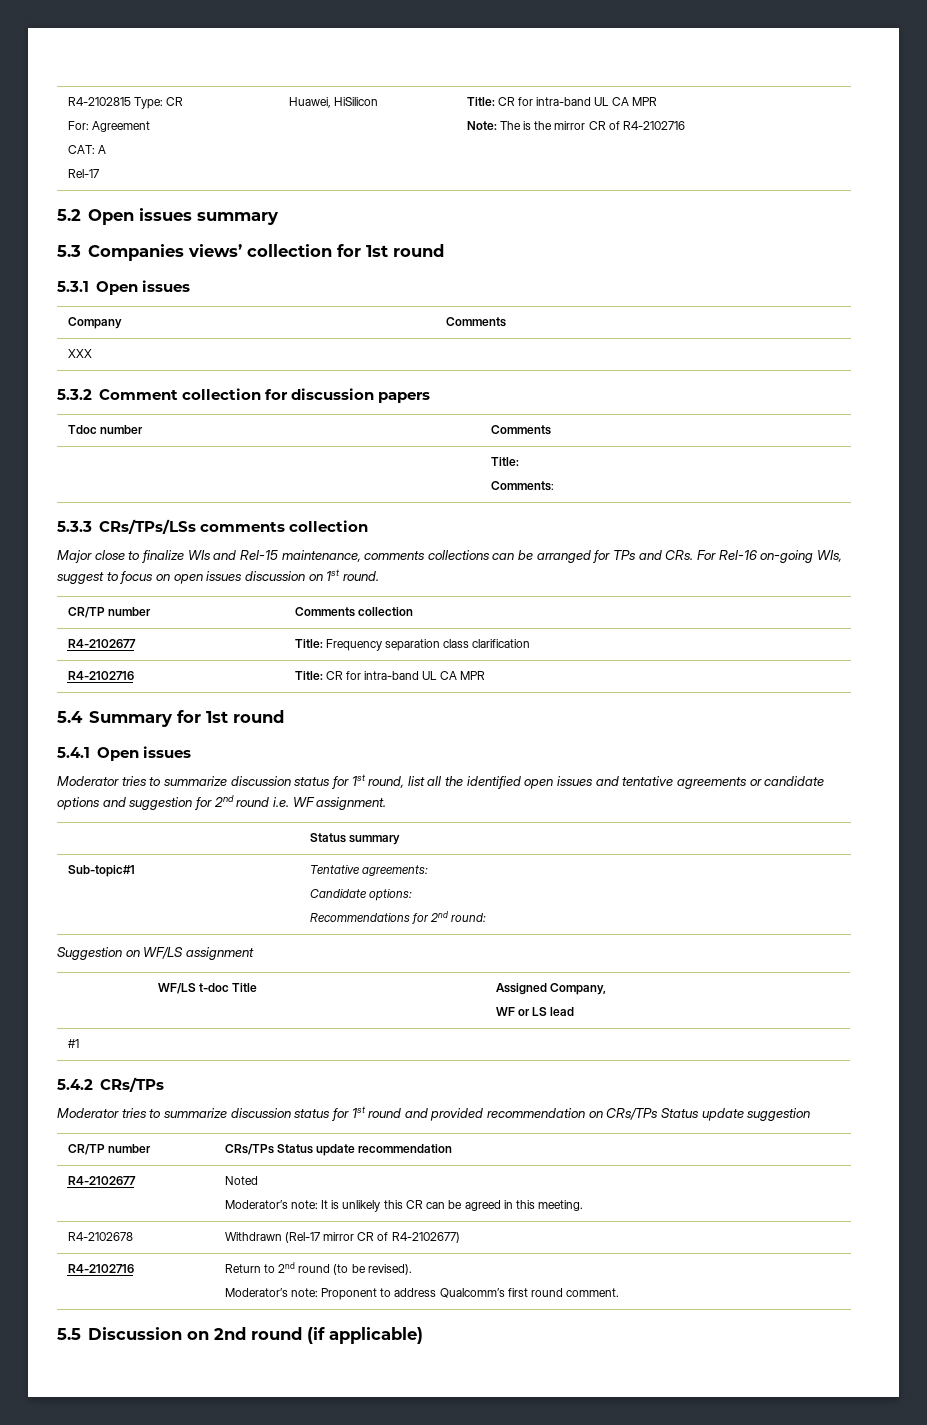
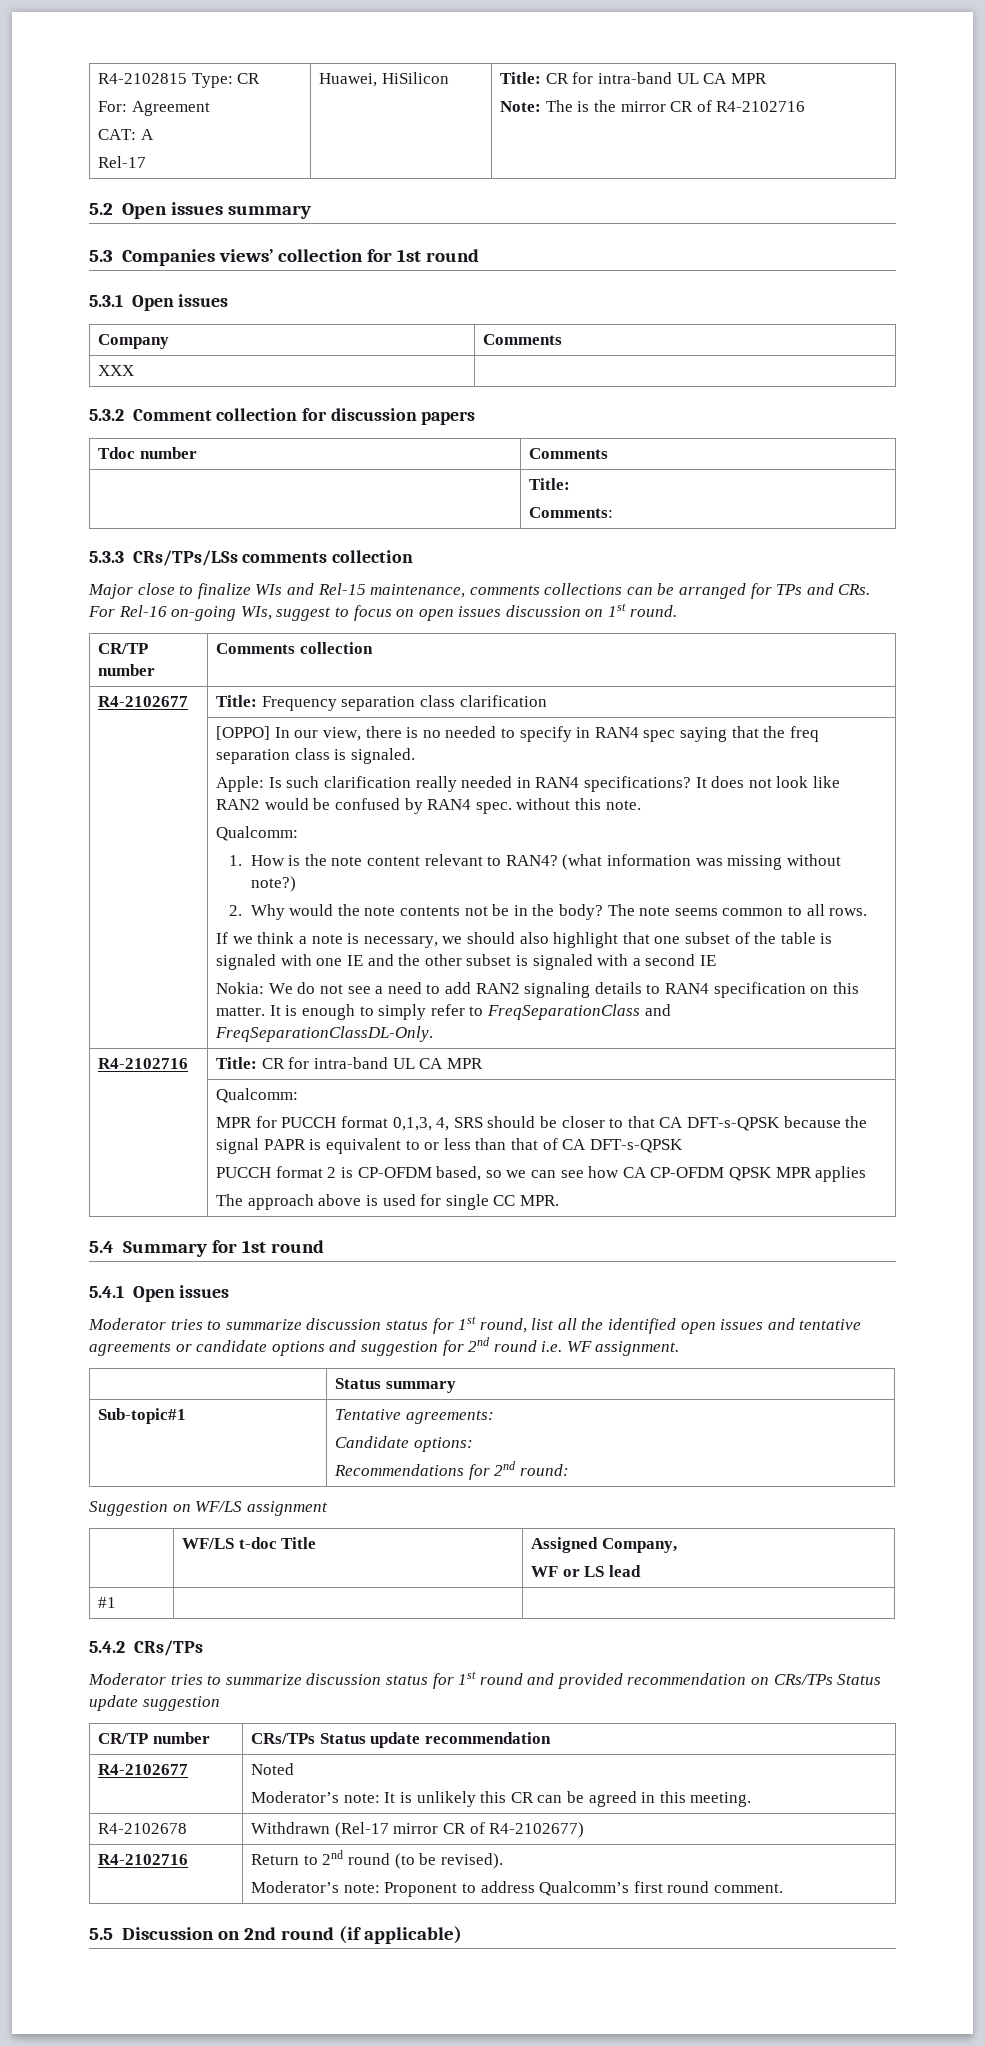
+ [OPPO] In our view, there is no needed to specify in RAN4 spec saying that the freq separation class is signaled.
+ Apple: Is such clarification really needed in RAN4 specifications? It does not look like RAN2 would be confused by RAN4 spec. without this note.
+ Qualcomm:
+ 1. How is the note content relevant to RAN4? (what information was missing without note?)
+ 2. Why would the note contents not be in the body? The note seems common to all rows.
+ If we think a note is necessary, we should also highlight that one subset of the table is signaled with one IE and the other subset is signaled with a second IE
+ Nokia: We do not see a need to add RAN2 signaling details to RAN4 specification on this matter. It is enough to simply refer to FreqSeparationClass and FreqSeparationClassDL-Only.
  R4-2102716 | Title: CR for intra-band UL CA MPR
+ | Qualcomm:
+ MPR for PUCCH format 0,1,3, 4, SRS should be closer to that CA DFT-s-QPSK because the signal PAPR is equivalent to or less than that of CA DFT-s-QPSK
+ PUCCH format 2 is CP-OFDM based, so we can see how CA CP-OFDM QPSK MPR applies
+ The approach above is used for single CC MPR.

